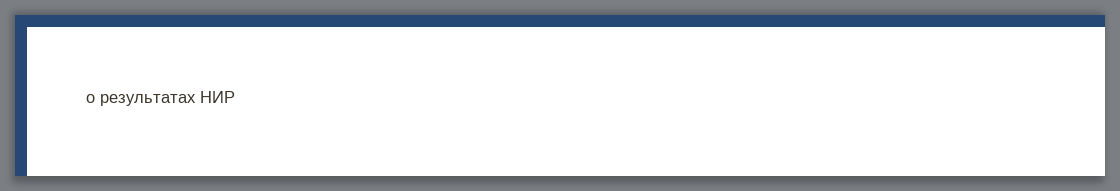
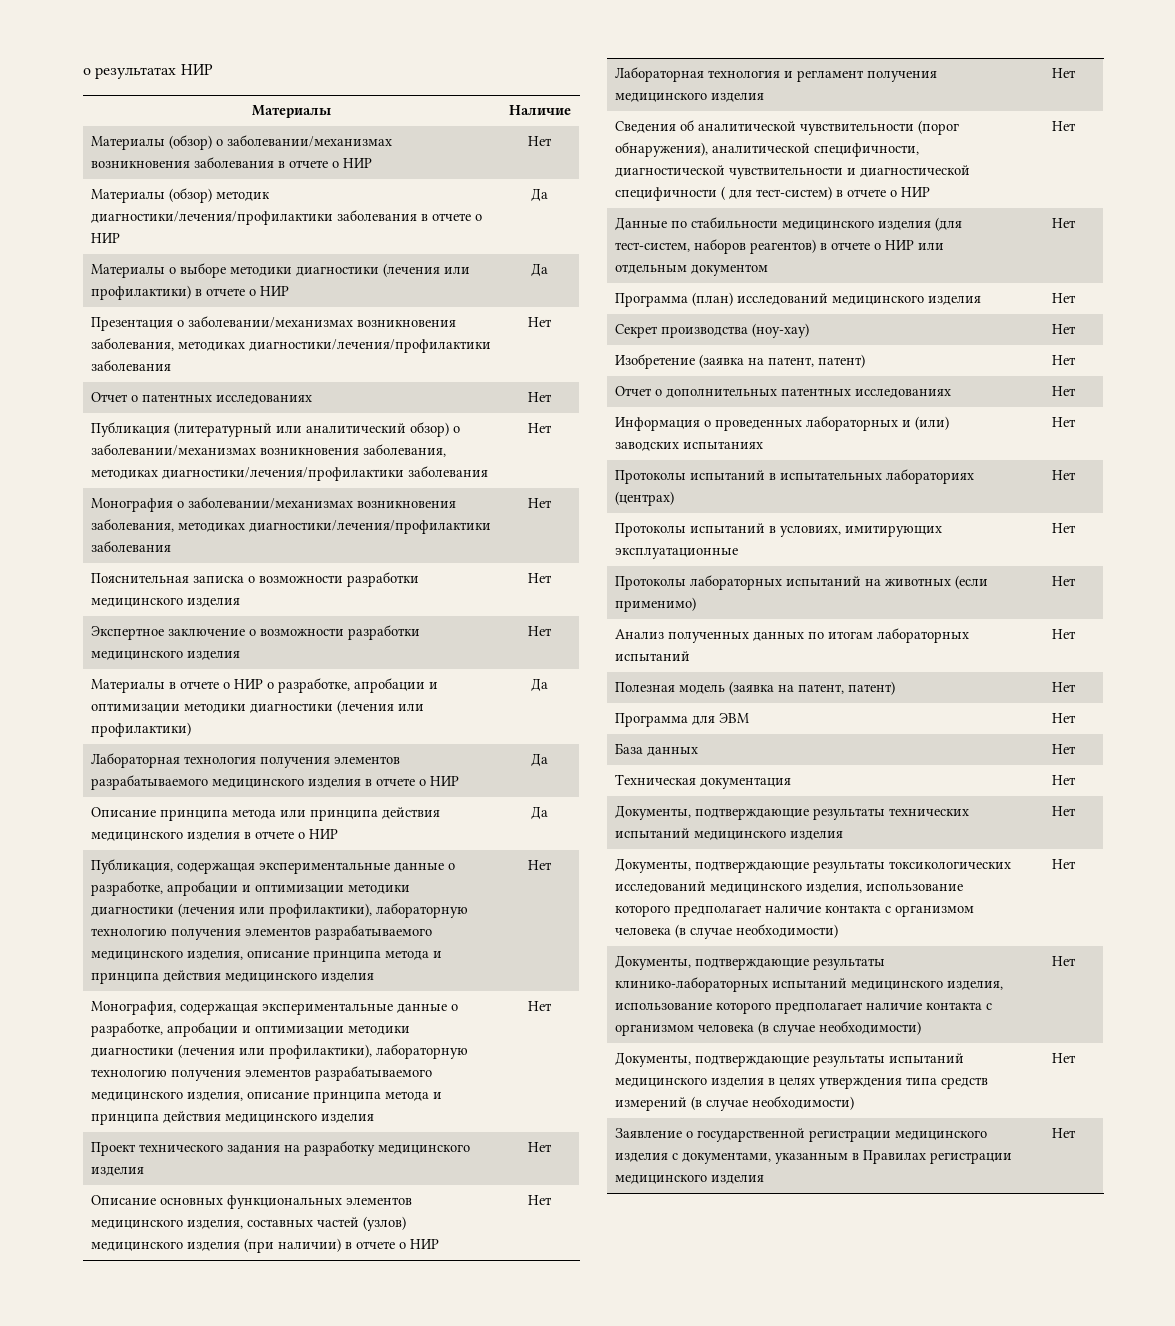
+ Материалы | Наличие
+ Материалы (обзор) о заболевании/механизмах возникновения заболевания в отчете о НИР | Нет
+ Материалы (обзор) методик диагностики/лечения/профилактики заболевания в отчете о НИР | Да
+ Материалы о выборе методики диагностики (лечения или профилактики) в отчете о НИР | Да
+ Презентация о заболевании/механизмах возникновения заболевания, методиках диагностики/лечения/профилактики заболевания | Нет
+ Отчет о патентных исследованиях | Нет
+ Публикация (литературный или аналитический обзор) о заболевании/механизмах возникновения заболевания, методиках диагностики/лечения/профилактики заболевания | Нет
+ Монография о заболевании/механизмах возникновения заболевания, методиках диагностики/лечения/профилактики заболевания | Нет
+ Пояснительная записка о возможности разработки медицинского изделия | Нет
+ Экспертное заключение о возможности разработки медицинского изделия | Нет
+ Материалы в отчете о НИР о разработке, апробации и оптимизации методики диагностики (лечения или профилактики) | Да
+ Лабораторная технология получения элементов разрабатываемого медицинского изделия в отчете о НИР | Да
+ Описание принципа метода или принципа действия медицинского изделия в отчете о НИР | Да
+ Публикация, содержащая экспериментальные данные о разработке, апробации и оптимизации методики диагностики (лечения или профилактики), лабораторную технологию получения элементов разрабатываемого медицинского изделия, описание принципа метода и принципа действия медицинского изделия | Нет
+ Монография, содержащая экспериментальные данные о разработке, апробации и оптимизации методики диагностики (лечения или профилактики), лабораторную технологию получения элементов разрабатываемого медицинского изделия, описание принципа метода и принципа действия медицинского изделия | Нет
+ Проект технического задания на разработку медицинского изделия | Нет
+ Описание основных функциональных элементов медицинского изделия, составных частей (узлов) медицинского изделия (при наличии) в отчете о НИР | Нет
+ Лабораторная технология и регламент получения медицинского изделия | Нет
+ Сведения об аналитической чувствительности (порог обнаружения), аналитической специфичности, диагностической чувствительности и диагностической специфичности ( для тест-систем) в отчете о НИР | Нет
+ Данные по стабильности медицинского изделия (для тест-систем, наборов реагентов) в отчете о НИР или отдельным документом | Нет
+ Программа (план) исследований медицинского изделия | Нет
+ Секрет производства (ноу-хау) | Нет
+ Изобретение (заявка на патент, патент) | Нет
+ Отчет о дополнительных патентных исследованиях | Нет
+ Информация о проведенных лабораторных и (или) заводских испытаниях | Нет
+ Протоколы испытаний в испытательных лабораториях (центрах) | Нет
+ Протоколы испытаний в условиях, имитирующих эксплуатационные | Нет
+ Протоколы лабораторных испытаний на животных (если применимо) | Нет
+ Анализ полученных данных по итогам лабораторных испытаний | Нет
+ Полезная модель (заявка на патент, патент) | Нет
+ Программа для ЭВМ | Нет
+ База данных | Нет
+ Техническая документация | Нет
+ Документы, подтверждающие результаты технических испытаний медицинского изделия | Нет
+ Документы, подтверждающие результаты токсикологических исследований медицинского изделия, использование которого предполагает наличие контакта с организмом человека (в случае необходимости) | Нет
+ Документы, подтверждающие результаты клинико-лабораторных испытаний медицинского изделия, использование которого предполагает наличие контакта с организмом человека (в случае необходимости) | Нет
+ Документы, подтверждающие результаты испытаний медицинского изделия в целях утверждения типа средств измерений (в случае необходимости) | Нет
+ Заявление о государственной регистрации медицинского изделия с документами, указанным в Правилах регистрации медицинского изделия | Нет

